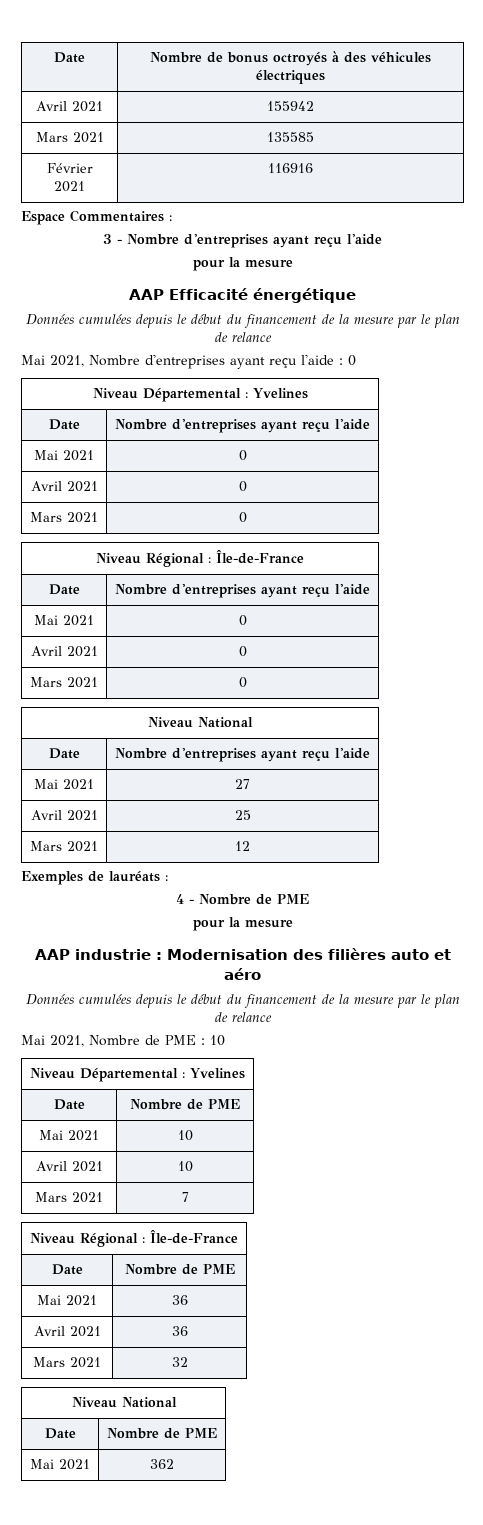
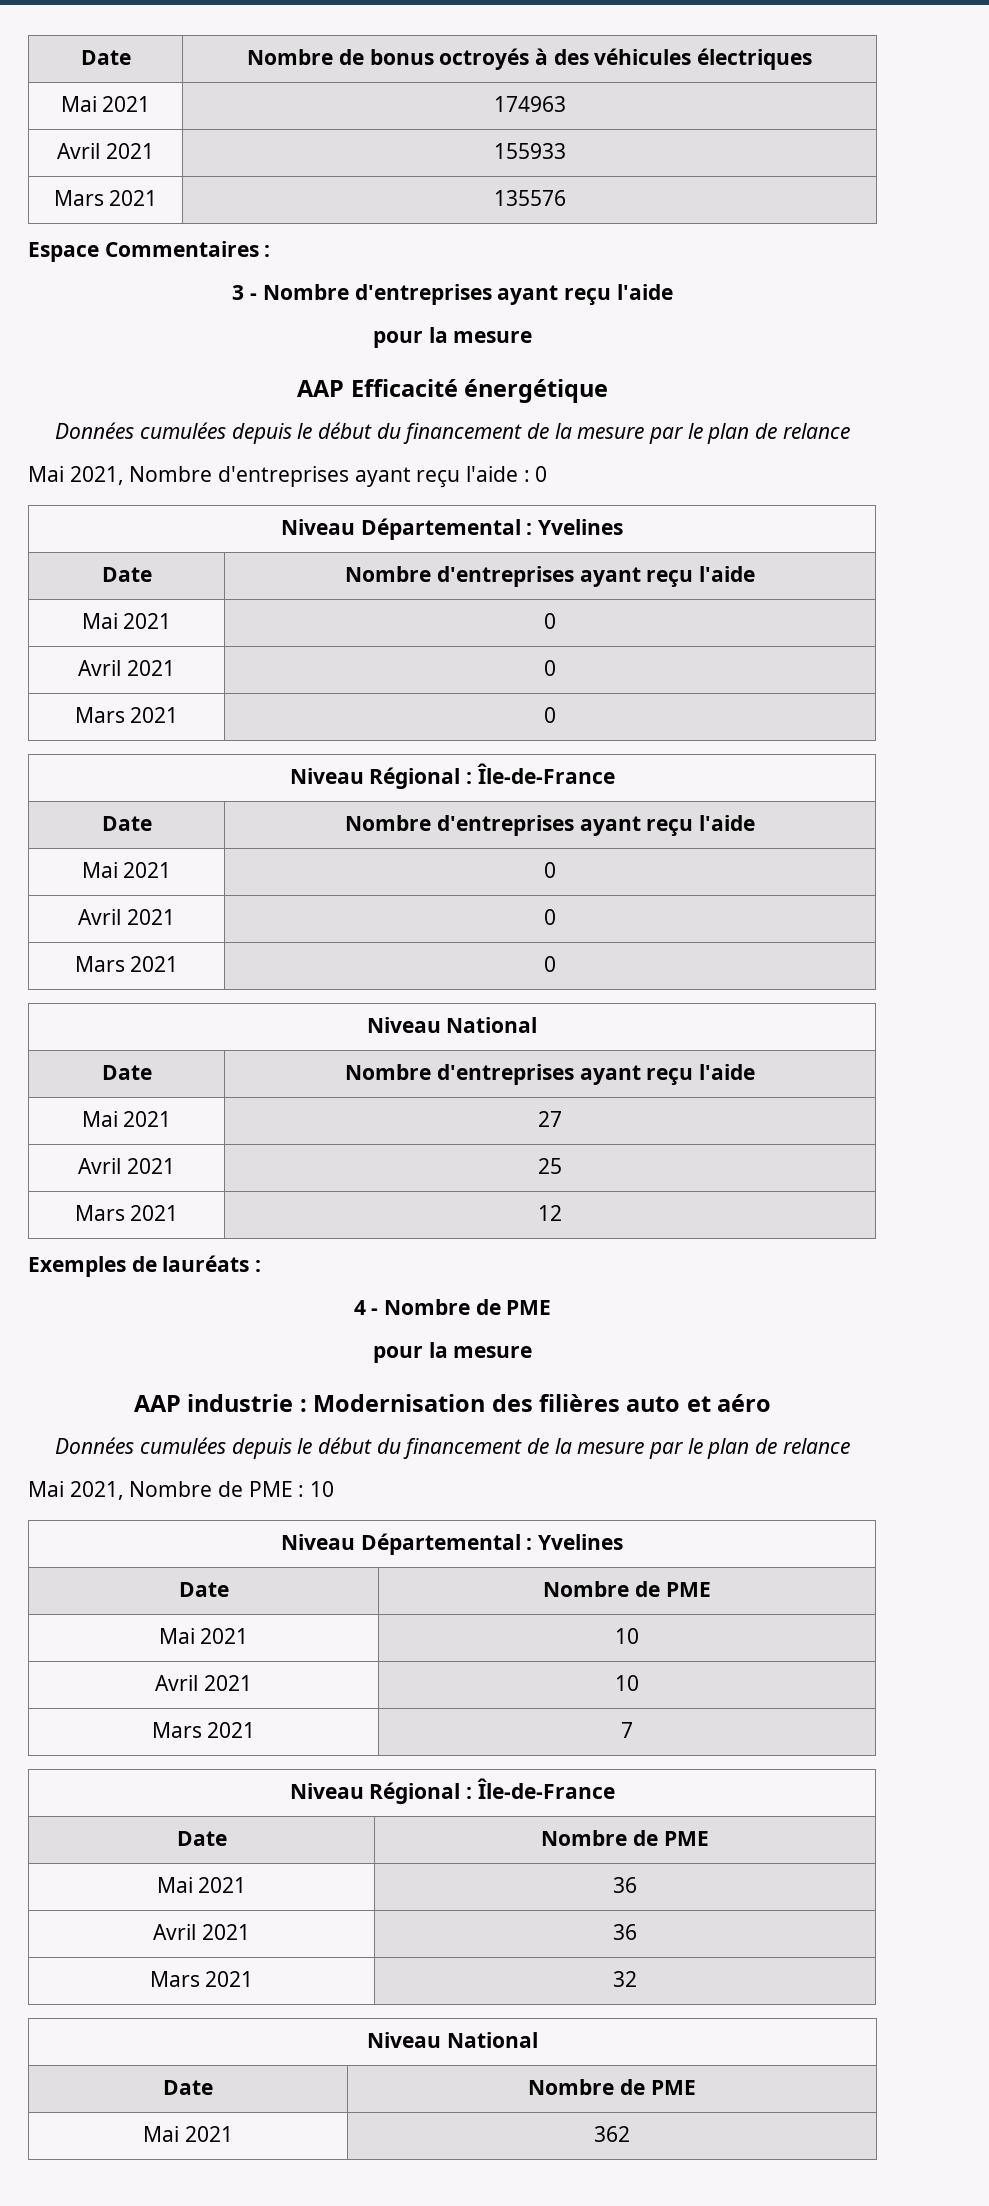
- Avril 2021 | 155942
- Mars 2021 | 135585
- Février 2021 | 116916
+ Mai 2021 | 174963
+ Avril 2021 | 155933
+ Mars 2021 | 135576

